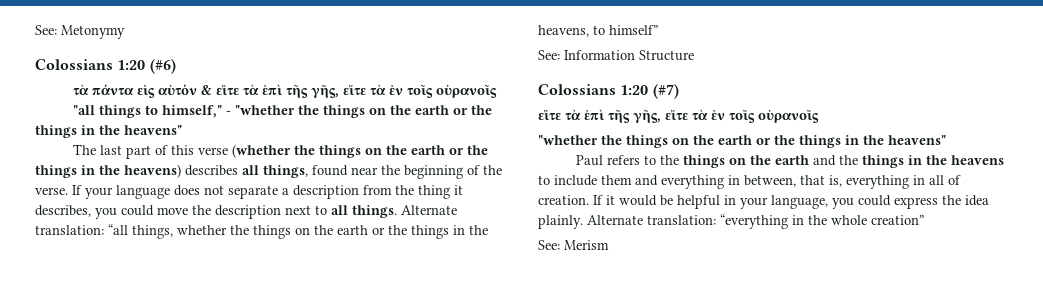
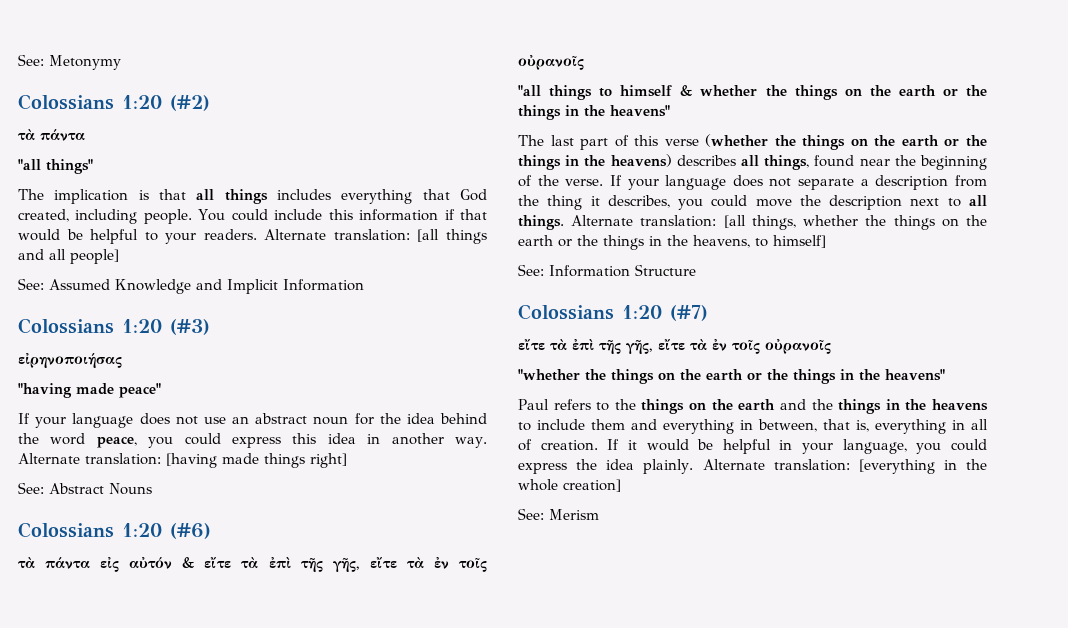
+ Colossians 1:20 (#2)
+ τὰ πάντα
+ "all things"
+ The implication is that all things includes everything that God created, including people. You could include this information if that would be helpful to your readers. Alternate translation: [all things and all people]
+ See: Assumed Knowledge and Implicit Information
+ Colossians 1:20 (#3)
+ εἰρηνοποιήσας
+ "having made peace"
+ If your language does not use an abstract noun for the idea behind the word peace, you could express this idea in another way. Alternate translation: [having made things right]
+ See: Abstract Nouns
- "all things to himself," - "whether the things on the earth or the things in the heavens"
+ "all things to himself & whether the things on the earth or the things in the heavens"
- Alternate translation: “all things, whether the things on the earth or the things in the heavens, to himself”
+ Alternate translation: [all things, whether the things on the earth or the things in the heavens, to himself]
- Alternate translation: “everything in the whole creation”
+ Alternate translation: [everything in the whole creation]

